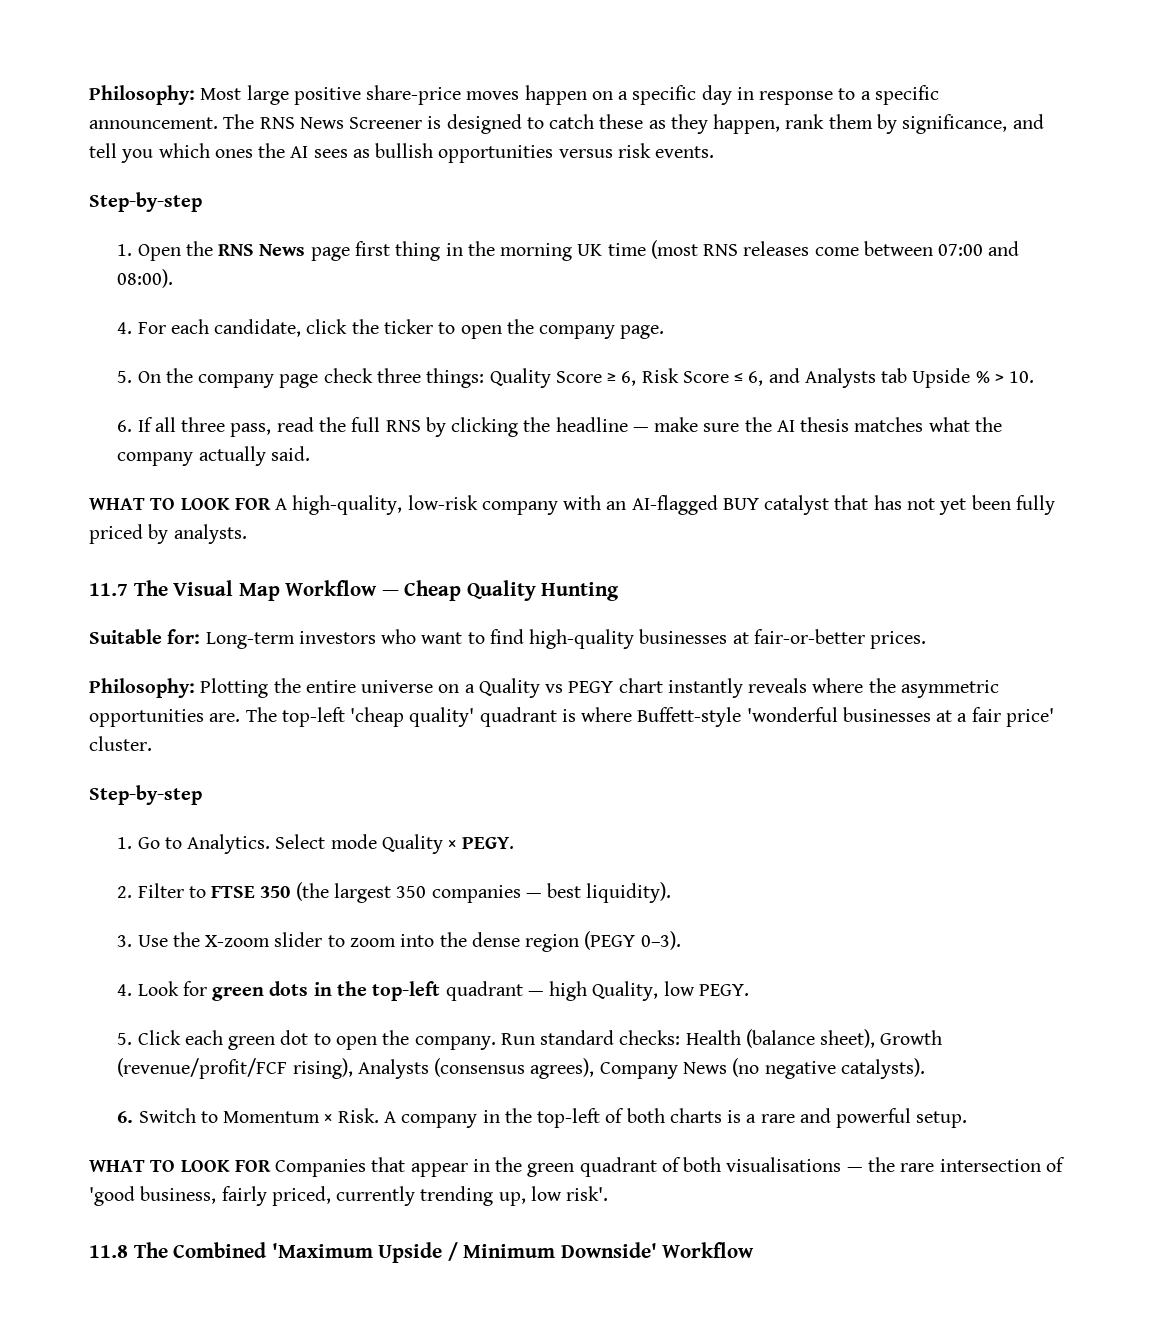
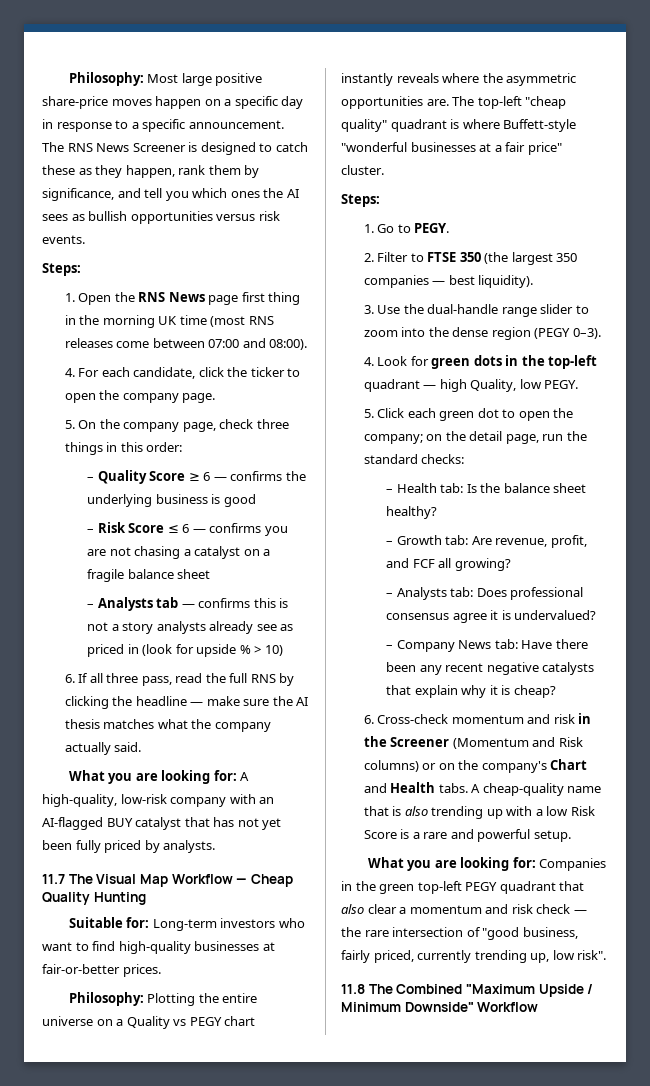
  The RNS News Screener is designed to catch these as they happen, rank them by significance, and tell you which ones the AI sees as bullish opportunities versus risk events.
- Step-by-step
+ Steps:
- 5. On the company page check three things: Quality Score ≥ 6, Risk Score ≤ 6, and Analysts tab Upside % > 10.
+ 5. On the company page, check three things in this order:
+ – Quality Score ≥ 6 — confirms the underlying business is good
+ – Risk Score ≤ 6 — confirms you are not chasing a catalyst on a fragile balance sheet
+ – Analysts tab — confirms this is not a story analysts already see as priced in (look for upside % > 10)
- WHAT TO LOOK FOR A high-quality, low-risk company with an AI-flagged BUY catalyst that has not yet been fully priced by analysts.
+ What you are looking for: A high-quality, low-risk company with an AI-flagged BUY catalyst that has not yet been fully priced by analysts.
- The top-left 'cheap quality' quadrant is where Buffett-style 'wonderful businesses at a fair price' cluster.
- Step-by-step
+ The top-left "cheap quality" quadrant is where Buffett-style "wonderful businesses at a fair price" cluster.
+ Steps:
- 1. Go to Analytics. Select mode Quality × PEGY.
+ 1. Go to PEGY.
- 3. Use the X-zoom slider to zoom into the dense region (PEGY 0–3).
+ 3. Use the dual-handle range slider to zoom into the dense region (PEGY 0–3).
- 5. Click each green dot to open the company. Run standard checks: Health (balance sheet), Growth (revenue/profit/FCF rising), Analysts (consensus agrees), Company News (no negative catalysts).
- 6. Switch to Momentum × Risk. A company in the top-left of both charts is a rare and powerful setup.
+ 5. Click each green dot to open the company; on the detail page, run the standard checks:
+ – Health tab: Is the balance sheet healthy?
+ – Growth tab: Are revenue, profit, and FCF all growing?
+ – Analysts tab: Does professional consensus agree it is undervalued?
+ – Company News tab: Have there been any recent negative catalysts that explain why it is cheap?
+ 6. Cross-check momentum and risk in the Screener (Momentum and Risk columns) or on the company's Chart and Health tabs. A cheap-quality name that is also trending up with a low Risk Score is a rare and powerful setup.
- WHAT TO LOOK FOR Companies that appear in the green quadrant of both visualisations — the rare intersection of 'good business, fairly priced, currently trending up, low risk'.
+ What you are looking for: Companies in the green top-left PEGY quadrant that also clear a momentum and risk check — the rare intersection of "good business, fairly priced, currently trending up, low risk".
- 11.8 The Combined 'Maximum Upside / Minimum Downside' Workflow
+ 11.8 The Combined "Maximum Upside / Minimum Downside" Workflow

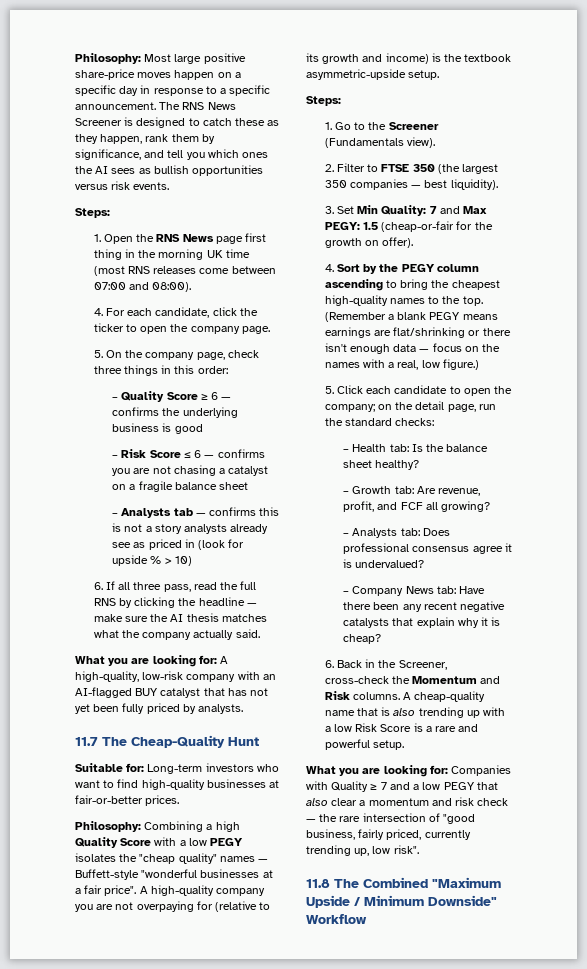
- 11.7 The Visual Map Workflow — Cheap Quality Hunting
+ 11.7 The Cheap-Quality Hunt
- Philosophy: Plotting the entire universe on a Quality vs PEGY chart instantly reveals where the asymmetric opportunities are. The top-left "cheap quality" quadrant is where Buffett-style "wonderful businesses at a fair price" cluster.
+ Philosophy: Combining a high Quality Score with a low PEGY isolates the "cheap quality" names — Buffett-style "wonderful businesses at a fair price". A high-quality company you are not overpaying for (relative to its growth and income) is the textbook asymmetric-upside setup.
- 1. Go to PEGY.
+ 1. Go to the Screener (Fundamentals view).
- 3. Use the dual-handle range slider to zoom into the dense region (PEGY 0–3).
- 4. Look for green dots in the top-left quadrant — high Quality, low PEGY.
+ 3. Set Min Quality: 7 and Max PEGY: 1.5 (cheap-or-fair for the growth on offer).
+ 4. Sort by the PEGY column ascending to bring the cheapest high-quality names to the top. (Remember a blank PEGY means earnings are flat/shrinking or there isn't enough data — focus on the names with a real, low figure.)
- 5. Click each green dot to open the company; on the detail page, run the standard checks:
+ 5. Click each candidate to open the company; on the detail page, run the standard checks:
- 6. Cross-check momentum and risk in the Screener (Momentum and Risk columns) or on the company's Chart and Health tabs.
+ 6. Back in the Screener, cross-check the Momentum and Risk columns.
- What you are looking for: Companies in the green top-left PEGY quadrant that also clear a momentum and risk check — the rare intersection of "good business, fairly priced, currently trending up, low risk".
+ What you are looking for: Companies with Quality ≥ 7 and a low PEGY that also clear a momentum and risk check — the rare intersection of "good business, fairly priced, currently trending up, low risk".

